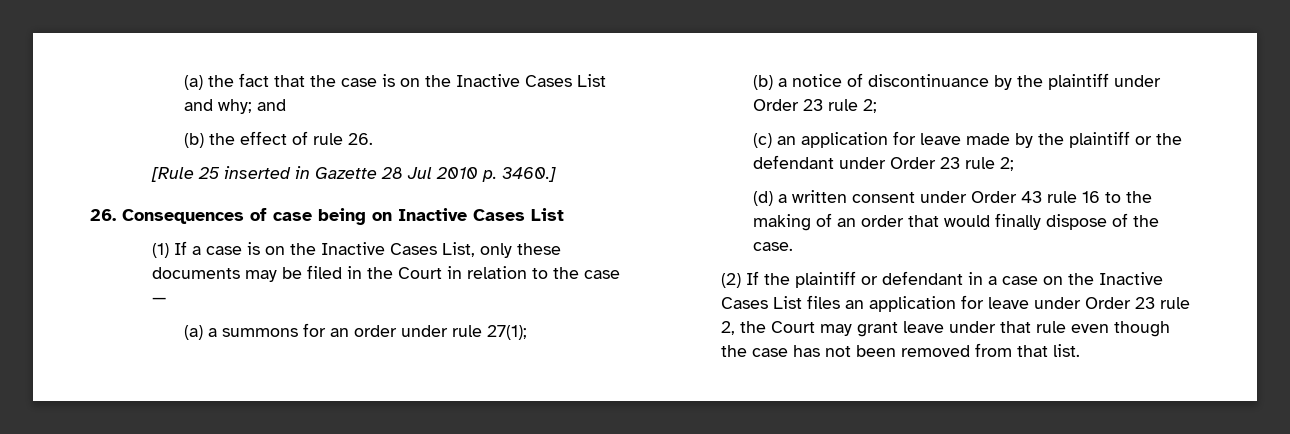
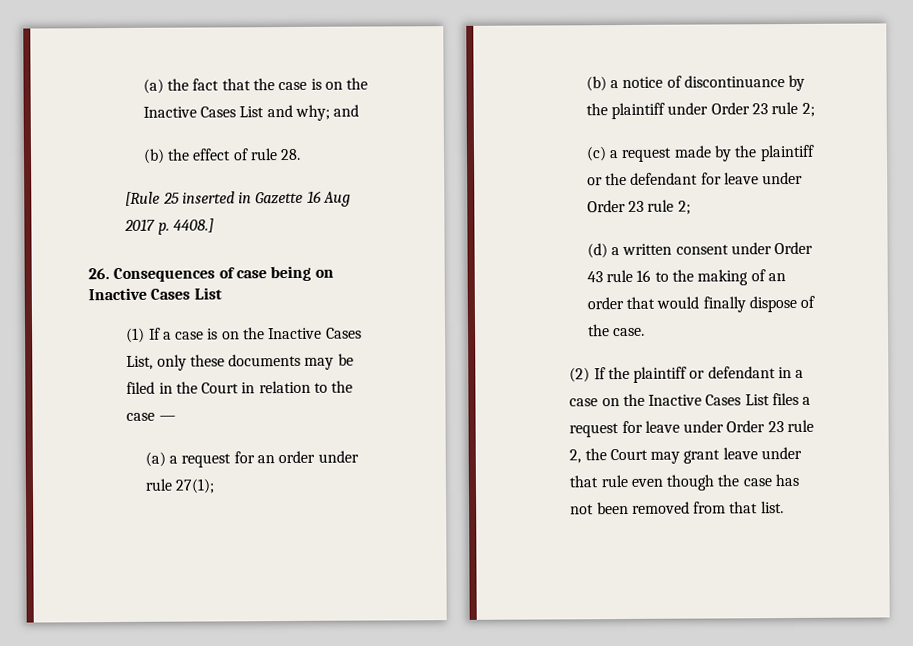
- (b) the effect of rule 26.
+ (b) the effect of rule 28.
- [Rule 25 inserted in Gazette 28 Jul 2010 p. 3460.]
+ [Rule 25 inserted in Gazette 16 Aug 2017 p. 4408.]
- (a) a summons for an order under rule 27(1);
+ (a) a request for an order under rule 27(1);
- (c) an application for leave made by the plaintiff or the defendant under Order 23 rule 2;
+ (c) a request made by the plaintiff or the defendant for leave under Order 23 rule 2;
- (2) If the plaintiff or defendant in a case on the Inactive Cases List files an application for leave under Order 23 rule 2, the Court may grant leave under that rule even though the case has not been removed from that list.
+ (2) If the plaintiff or defendant in a case on the Inactive Cases List files a request for leave under Order 23 rule 2, the Court may grant leave under that rule even though the case has not been removed from that list.

